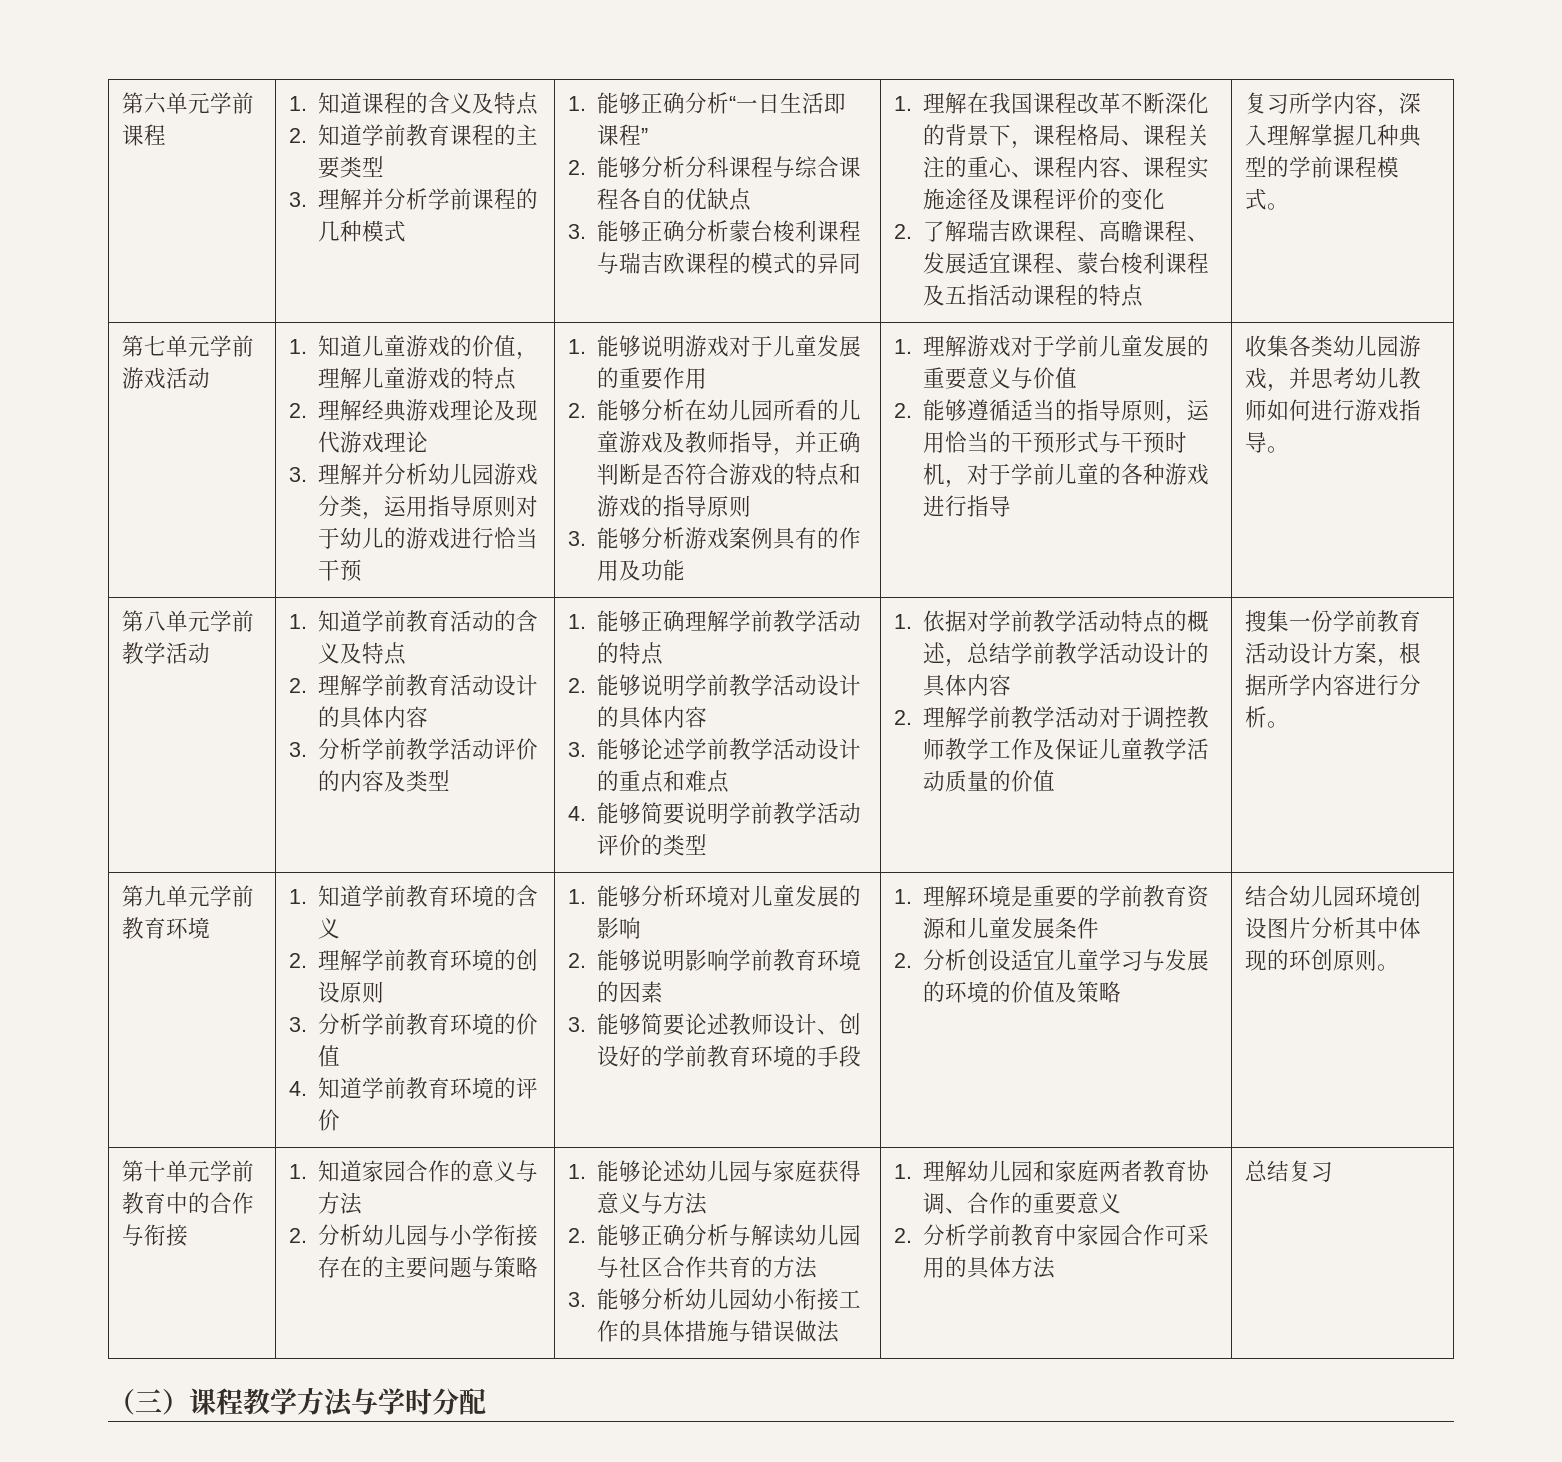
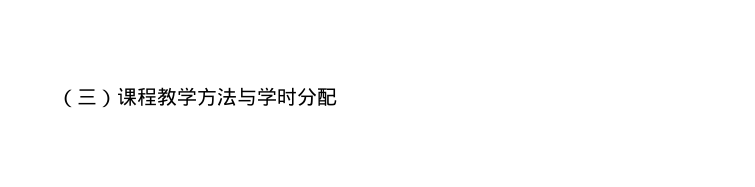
- 第六单元学前课程 | 1.知道课程的含义及特点
- 2.知道学前教育课程的主要类型
- 3.理解并分析学前课程的几种模式 | 1.能够正确分析“一日生活即课程”
- 2.能够分析分科课程与综合课程各自的优缺点
- 3.能够正确分析蒙台梭利课程与瑞吉欧课程的模式的异同 | 1.理解在我国课程改革不断深化的背景下，课程格局、课程关注的重心、课程内容、课程实施途径及课程评价的变化
- 2.了解瑞吉欧课程、高瞻课程、发展适宜课程、蒙台梭利课程及五指活动课程的特点 | 复习所学内容，深入理解掌握几种典型的学前课程模式。
- 第七单元学前游戏活动 | 1.知道儿童游戏的价值，理解儿童游戏的特点
- 2.理解经典游戏理论及现代游戏理论
- 3.理解并分析幼儿园游戏分类，运用指导原则对于幼儿的游戏进行恰当干预 | 1.能够说明游戏对于儿童发展的重要作用
- 2.能够分析在幼儿园所看的儿童游戏及教师指导，并正确判断是否符合游戏的特点和游戏的指导原则
- 3.能够分析游戏案例具有的作用及功能 | 1.理解游戏对于学前儿童发展的重要意义与价值
- 2.能够遵循适当的指导原则，运用恰当的干预形式与干预时机，对于学前儿童的各种游戏进行指导 | 收集各类幼儿园游戏，并思考幼儿教师如何进行游戏指导。
- 第八单元学前教学活动 | 1.知道学前教育活动的含义及特点
- 2.理解学前教育活动设计的具体内容
- 3.分析学前教学活动评价的内容及类型 | 1.能够正确理解学前教学活动的特点
- 2.能够说明学前教学活动设计的具体内容
- 3.能够论述学前教学活动设计的重点和难点
- 4.能够简要说明学前教学活动评价的类型 | 1.依据对学前教学活动特点的概述，总结学前教学活动设计的具体内容
- 2.理解学前教学活动对于调控教师教学工作及保证儿童教学活动质量的价值 | 搜集一份学前教育活动设计方案，根据所学内容进行分析。
- 第九单元学前教育环境 | 1.知道学前教育环境的含义
- 2.理解学前教育环境的创设原则
- 3.分析学前教育环境的价值
- 4.知道学前教育环境的评价 | 1.能够分析环境对儿童发展的影响
- 2.能够说明影响学前教育环境的因素
- 3.能够简要论述教师设计、创设好的学前教育环境的手段 | 1.理解环境是重要的学前教育资源和儿童发展条件
- 2.分析创设适宜儿童学习与发展的环境的价值及策略 | 结合幼儿园环境创设图片分析其中体现的环创原则。
- 第十单元学前教育中的合作与衔接 | 1.知道家园合作的意义与方法
- 2.分析幼儿园与小学衔接存在的主要问题与策略 | 1.能够论述幼儿园与家庭获得意义与方法
- 2.能够正确分析与解读幼儿园与社区合作共育的方法
- 3.能够分析幼儿园幼小衔接工作的具体措施与错误做法 | 1.理解幼儿园和家庭两者教育协调、合作的重要意义
- 2.分析学前教育中家园合作可采用的具体方法 | 总结复习

